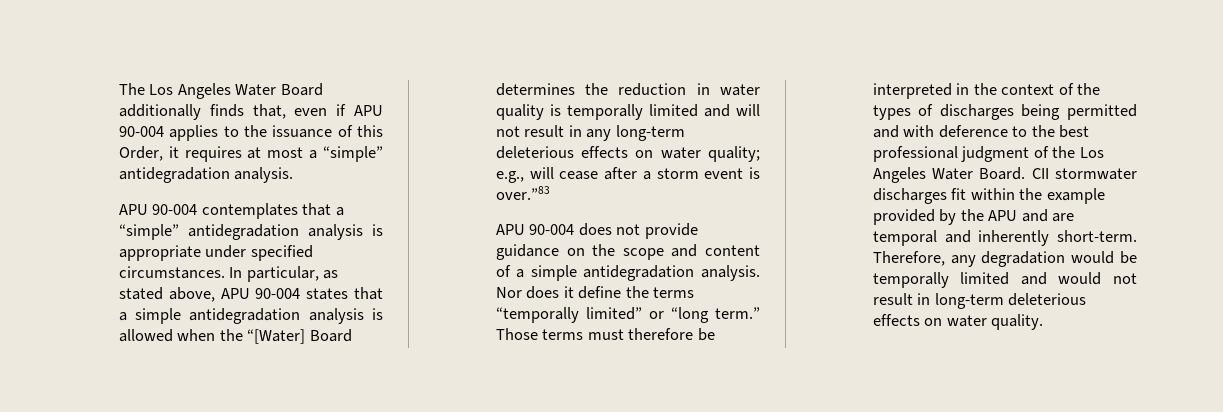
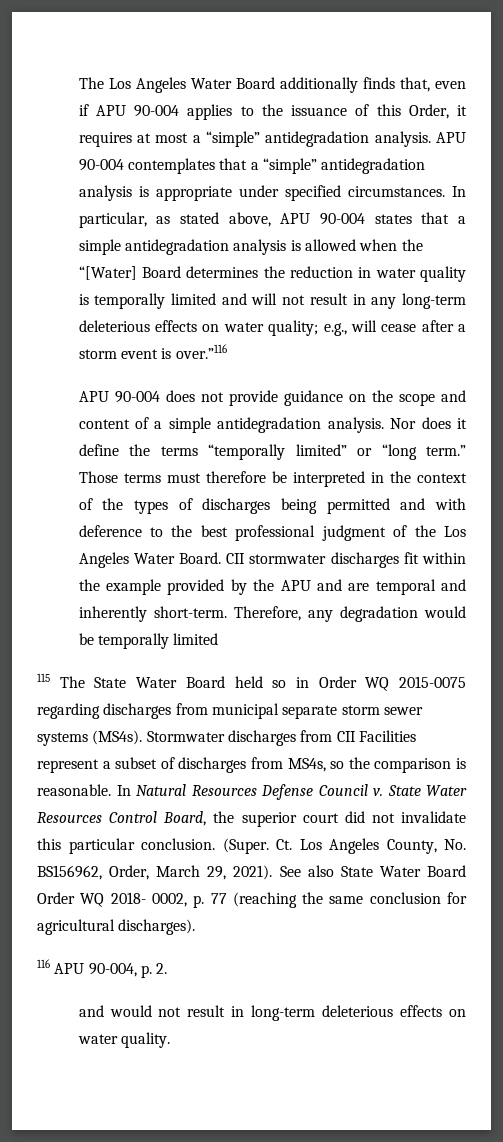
- The Los Angeles Water Board additionally finds that, even if APU 90-004 applies to the issuance of this Order, it requires at most a “simple” antidegradation analysis.
- APU 90-004 contemplates that a “simple” antidegradation analysis is appropriate under specified circumstances.
+ The Los Angeles Water Board additionally finds that, even if APU 90-004 applies to the issuance of this Order, it requires at most a “simple” antidegradation analysis. APU 90-004 contemplates that a “simple” antidegradation analysis is appropriate under specified circumstances.
- In particular, as stated above, APU 90-004 states that a simple antidegradation analysis is allowed when the “[Water] Board determines the reduction in water quality is temporally limited and will not result in any long-term deleterious effects on water quality; e.g., will cease after a storm event is over.”83
+ In particular, as stated above, APU 90-004 states that a simple antidegradation analysis is allowed when the “[Water] Board determines the reduction in water quality is temporally limited and will not result in any long-term deleterious effects on water quality; e.g., will cease after a storm event is over.”116
- Therefore, any degradation would be temporally limited and would not result in long-term deleterious effects on water quality.
+ Therefore, any degradation would be temporally limited
+ 115 The State Water Board held so in Order WQ 2015-0075 regarding discharges from municipal separate storm sewer systems (MS4s). Stormwater discharges from CII Facilities represent a subset of discharges from MS4s, so the comparison is reasonable. In Natural Resources Defense Council v. State Water Resources Control Board, the superior court did not invalidate this particular conclusion. (Super. Ct. Los Angeles County, No. BS156962, Order, March 29, 2021). See also State Water Board Order WQ 2018- 0002, p. 77 (reaching the same conclusion for agricultural discharges).
+ 116 APU 90-004, p. 2.
+ and would not result in long-term deleterious effects on water quality.

